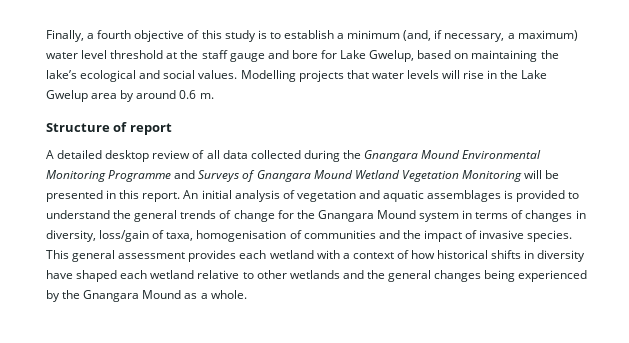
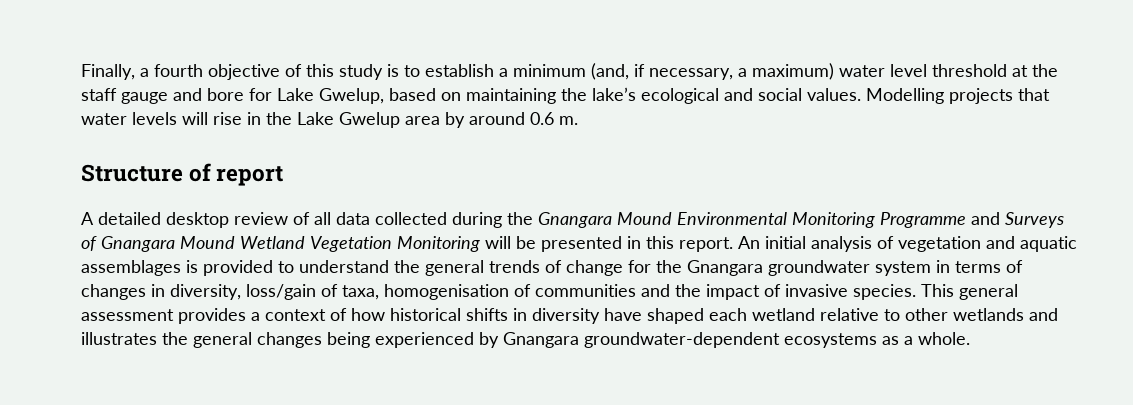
- An initial analysis of vegetation and aquatic assemblages is provided to understand the general trends of change for the Gnangara Mound system in terms of changes in diversity, loss/gain of taxa, homogenisation of communities and the impact of invasive species.
+ An initial analysis of vegetation and aquatic assemblages is provided to understand the general trends of change for the Gnangara groundwater system in terms of changes in diversity, loss/gain of taxa, homogenisation of communities and the impact of invasive species.
- This general assessment provides each wetland with a context of how historical shifts in diversity have shaped each wetland relative to other wetlands and the general changes being experienced by the Gnangara Mound as a whole.
+ This general assessment provides a context of how historical shifts in diversity have shaped each wetland relative to other wetlands and illustrates the general changes being experienced by Gnangara groundwater-dependent ecosystems as a whole.

